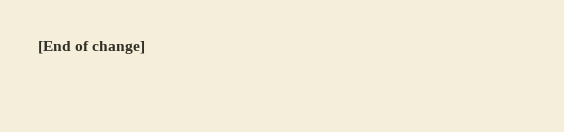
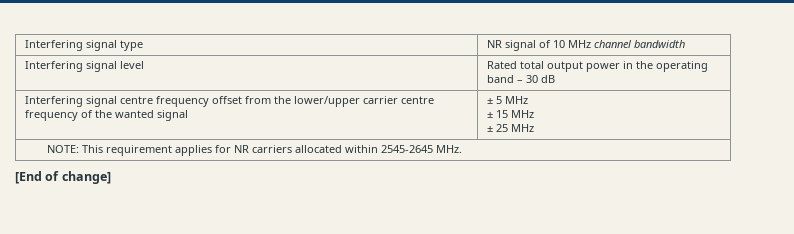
+ Interfering signal type | NR signal of 10 MHz channel bandwidth
+ Interfering signal level | Rated total output power in the operating band – 30 dB
+ Interfering signal centre frequency offset from the lower/upper carrier centre frequency of the wanted signal | ± 5 MHz
+ ± 15 MHz
+ ± 25 MHz
+ NOTE: This requirement applies for NR carriers allocated within 2545-2645 MHz.

